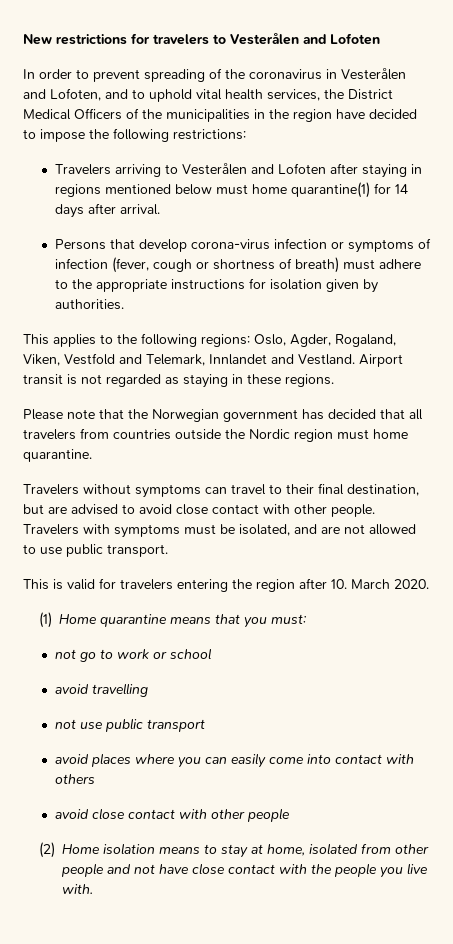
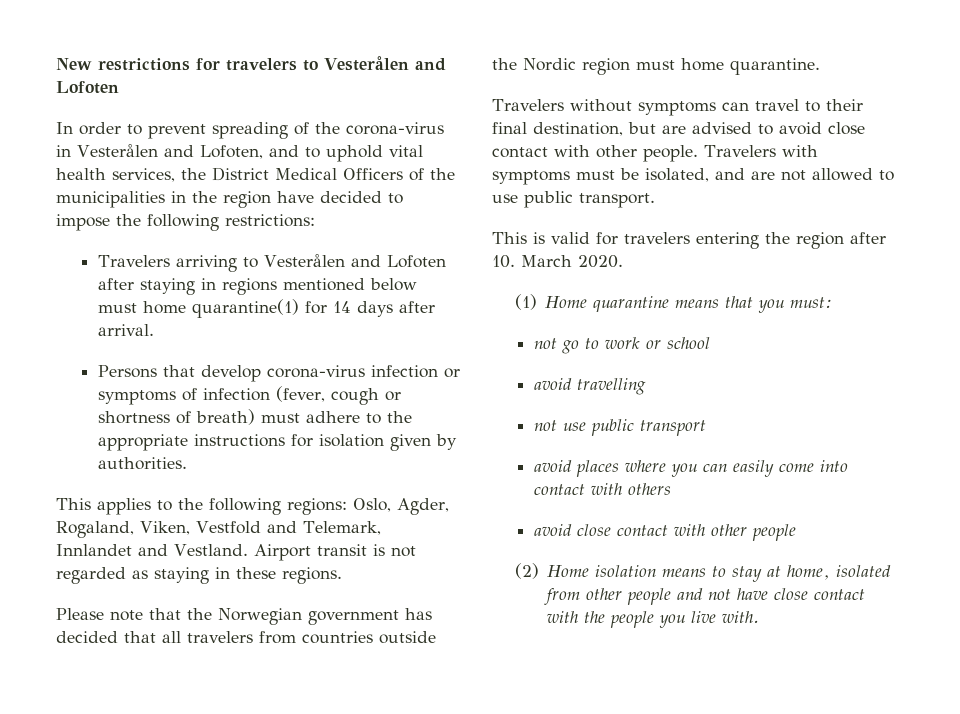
- In order to prevent spreading of the coronavirus in Vesterålen and Lofoten, and to uphold vital health services, the District Medical Officers of the municipalities in the region have decided to impose the following restrictions:
+ In order to prevent spreading of the corona-virus in Vesterålen and Lofoten, and to uphold vital health services, the District Medical Officers of the municipalities in the region have decided to impose the following restrictions:

